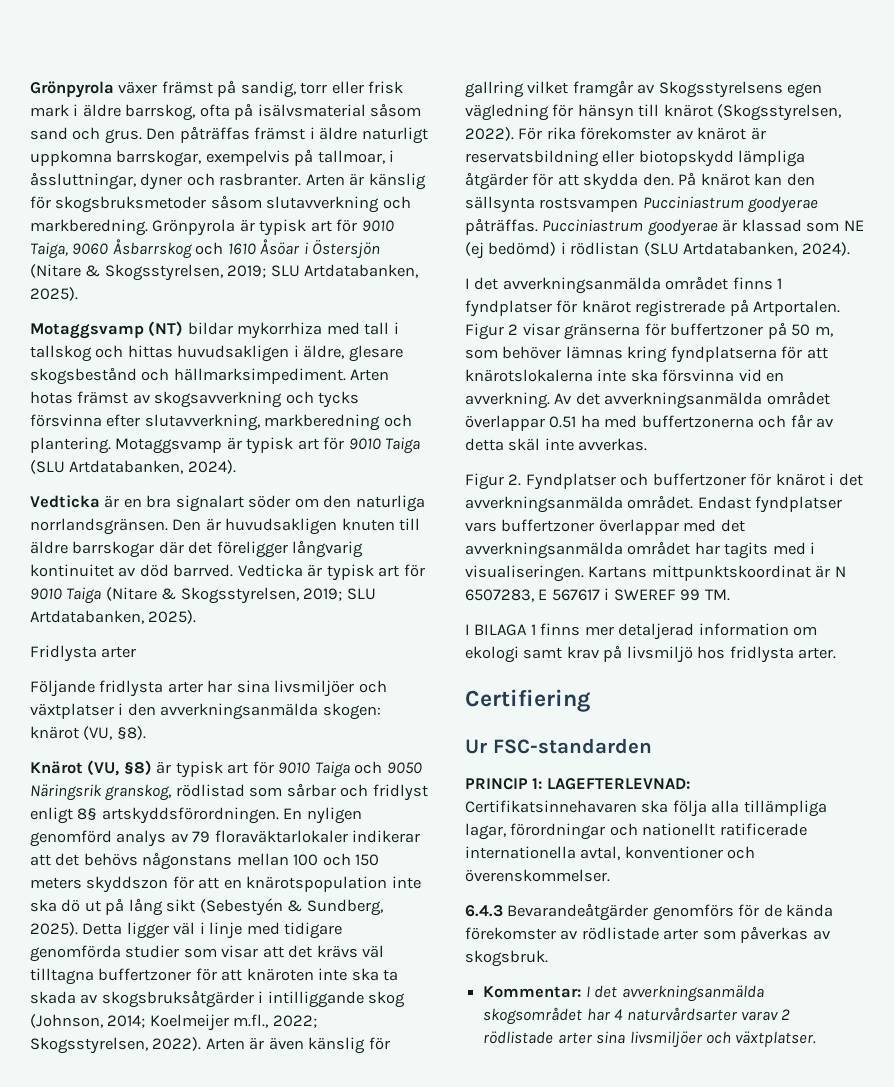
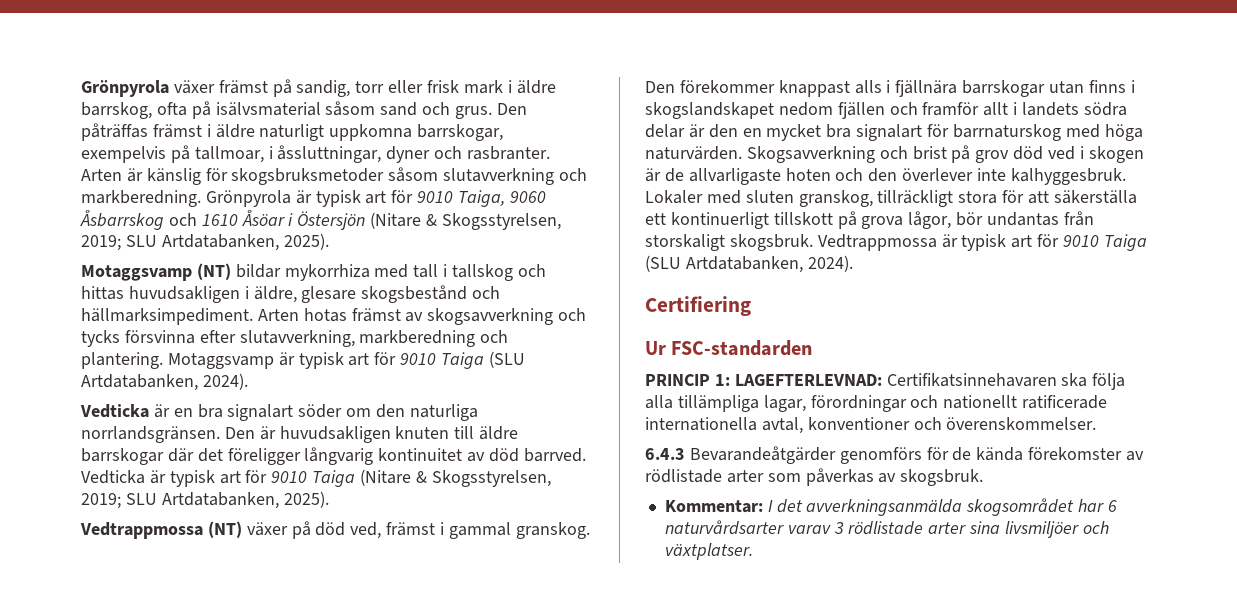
- Fridlysta arter
- Följande fridlysta arter har sina livsmiljöer och växtplatser i den avverkningsanmälda skogen: knärot (VU, §8).
- Knärot (VU, §8) är typisk art för 9010 Taiga och 9050 Näringsrik granskog, rödlistad som sårbar och fridlyst enligt 8§ artskyddsförordningen. En nyligen genomförd analys av 79 floraväktarlokaler indikerar att det behövs någonstans mellan 100 och 150 meters skyddszon för att en knärotspopulation inte ska dö ut på lång sikt (Sebestyén & Sundberg, 2025). Detta ligger väl i linje med tidigare genomförda studier som visar att det krävs väl tilltagna buffertzoner för att knäroten inte ska ta skada av skogsbruksåtgärder i intilliggande skog (Johnson, 2014; Koelmeijer m.fl., 2022; Skogsstyrelsen, 2022). Arten är även känslig för gallring vilket framgår av Skogsstyrelsens egen vägledning för hänsyn till knärot (Skogsstyrelsen, 2022). För rika förekomster av knärot är reservatsbildning eller biotopskydd lämpliga åtgärder för att skydda den. På knärot kan den sällsynta rostsvampen Pucciniastrum goodyerae påträffas. Pucciniastrum goodyerae är klassad som NE (ej bedömd) i rödlistan (SLU Artdatabanken, 2024).
- I det avverkningsanmälda området finns 1 fyndplatser för knärot registrerade på Artportalen. Figur 2 visar gränserna för buffertzoner på 50 m, som behöver lämnas kring fyndplatserna för att knärotslokalerna inte ska försvinna vid en avverkning. Av det avverkningsanmälda området överlappar 0.51 ha med buffertzonerna och får av detta skäl inte avverkas.
- Figur 2. Fyndplatser och buffertzoner för knärot i det avverkningsanmälda området. Endast fyndplatser vars buffertzoner överlappar med det avverkningsanmälda området har tagits med i visualiseringen. Kartans mittpunktskoordinat är N 6507283, E 567617 i SWEREF 99 TM.
- I BILAGA 1 finns mer detaljerad information om ekologi samt krav på livsmiljö hos fridlysta arter.
+ Vedtrappmossa (NT) växer på död ved, främst i gammal granskog. Den förekommer knappast alls i fjällnära barrskogar utan finns i skogslandskapet nedom fjällen och framför allt i landets södra delar är den en mycket bra signalart för barrnaturskog med höga naturvärden. Skogsavverkning och brist på grov död ved i skogen är de allvarligaste hoten och den överlever inte kalhyggesbruk. Lokaler med sluten granskog, tillräckligt stora för att säkerställa ett kontinuerligt tillskott på grova lågor, bör undantas från storskaligt skogsbruk. Vedtrappmossa är typisk art för 9010 Taiga (SLU Artdatabanken, 2024).
- Kommentar: I det avverkningsanmälda skogsområdet har 4 naturvårdsarter varav 2 rödlistade arter sina livsmiljöer och växtplatser.
+ Kommentar: I det avverkningsanmälda skogsområdet har 6 naturvårdsarter varav 3 rödlistade arter sina livsmiljöer och växtplatser.

